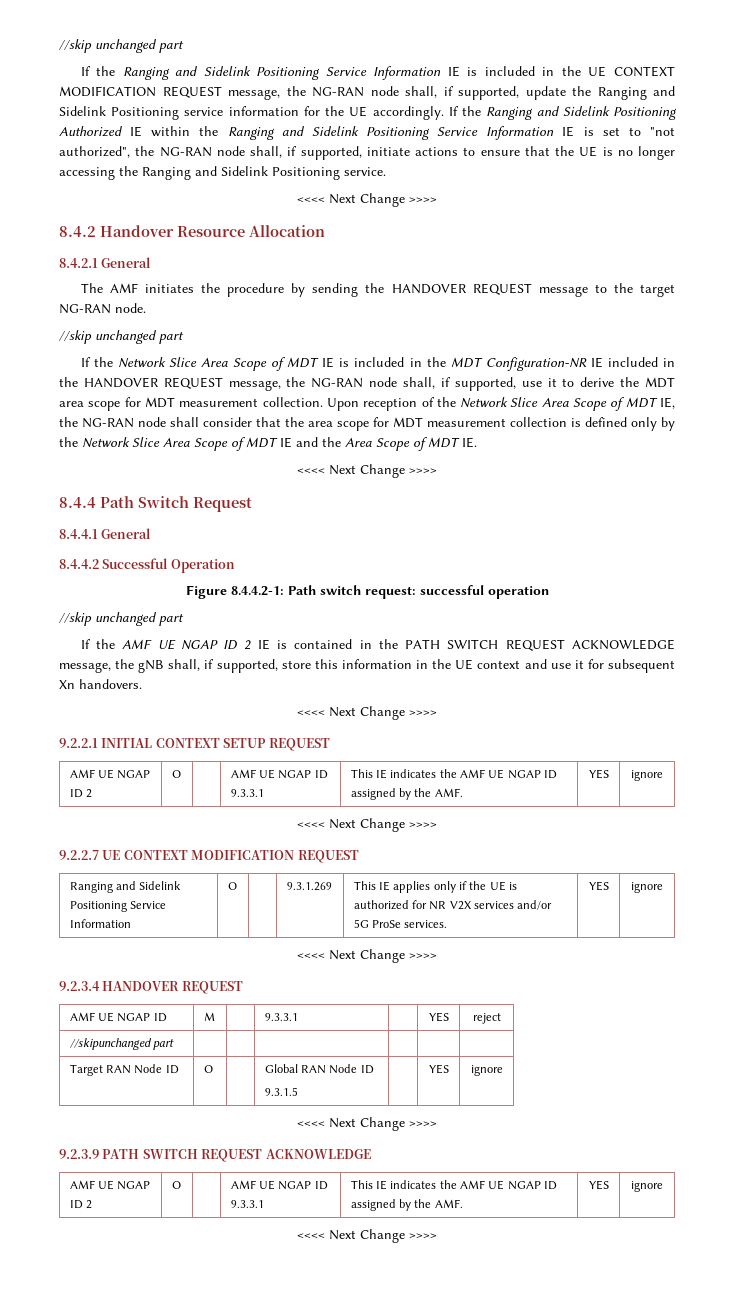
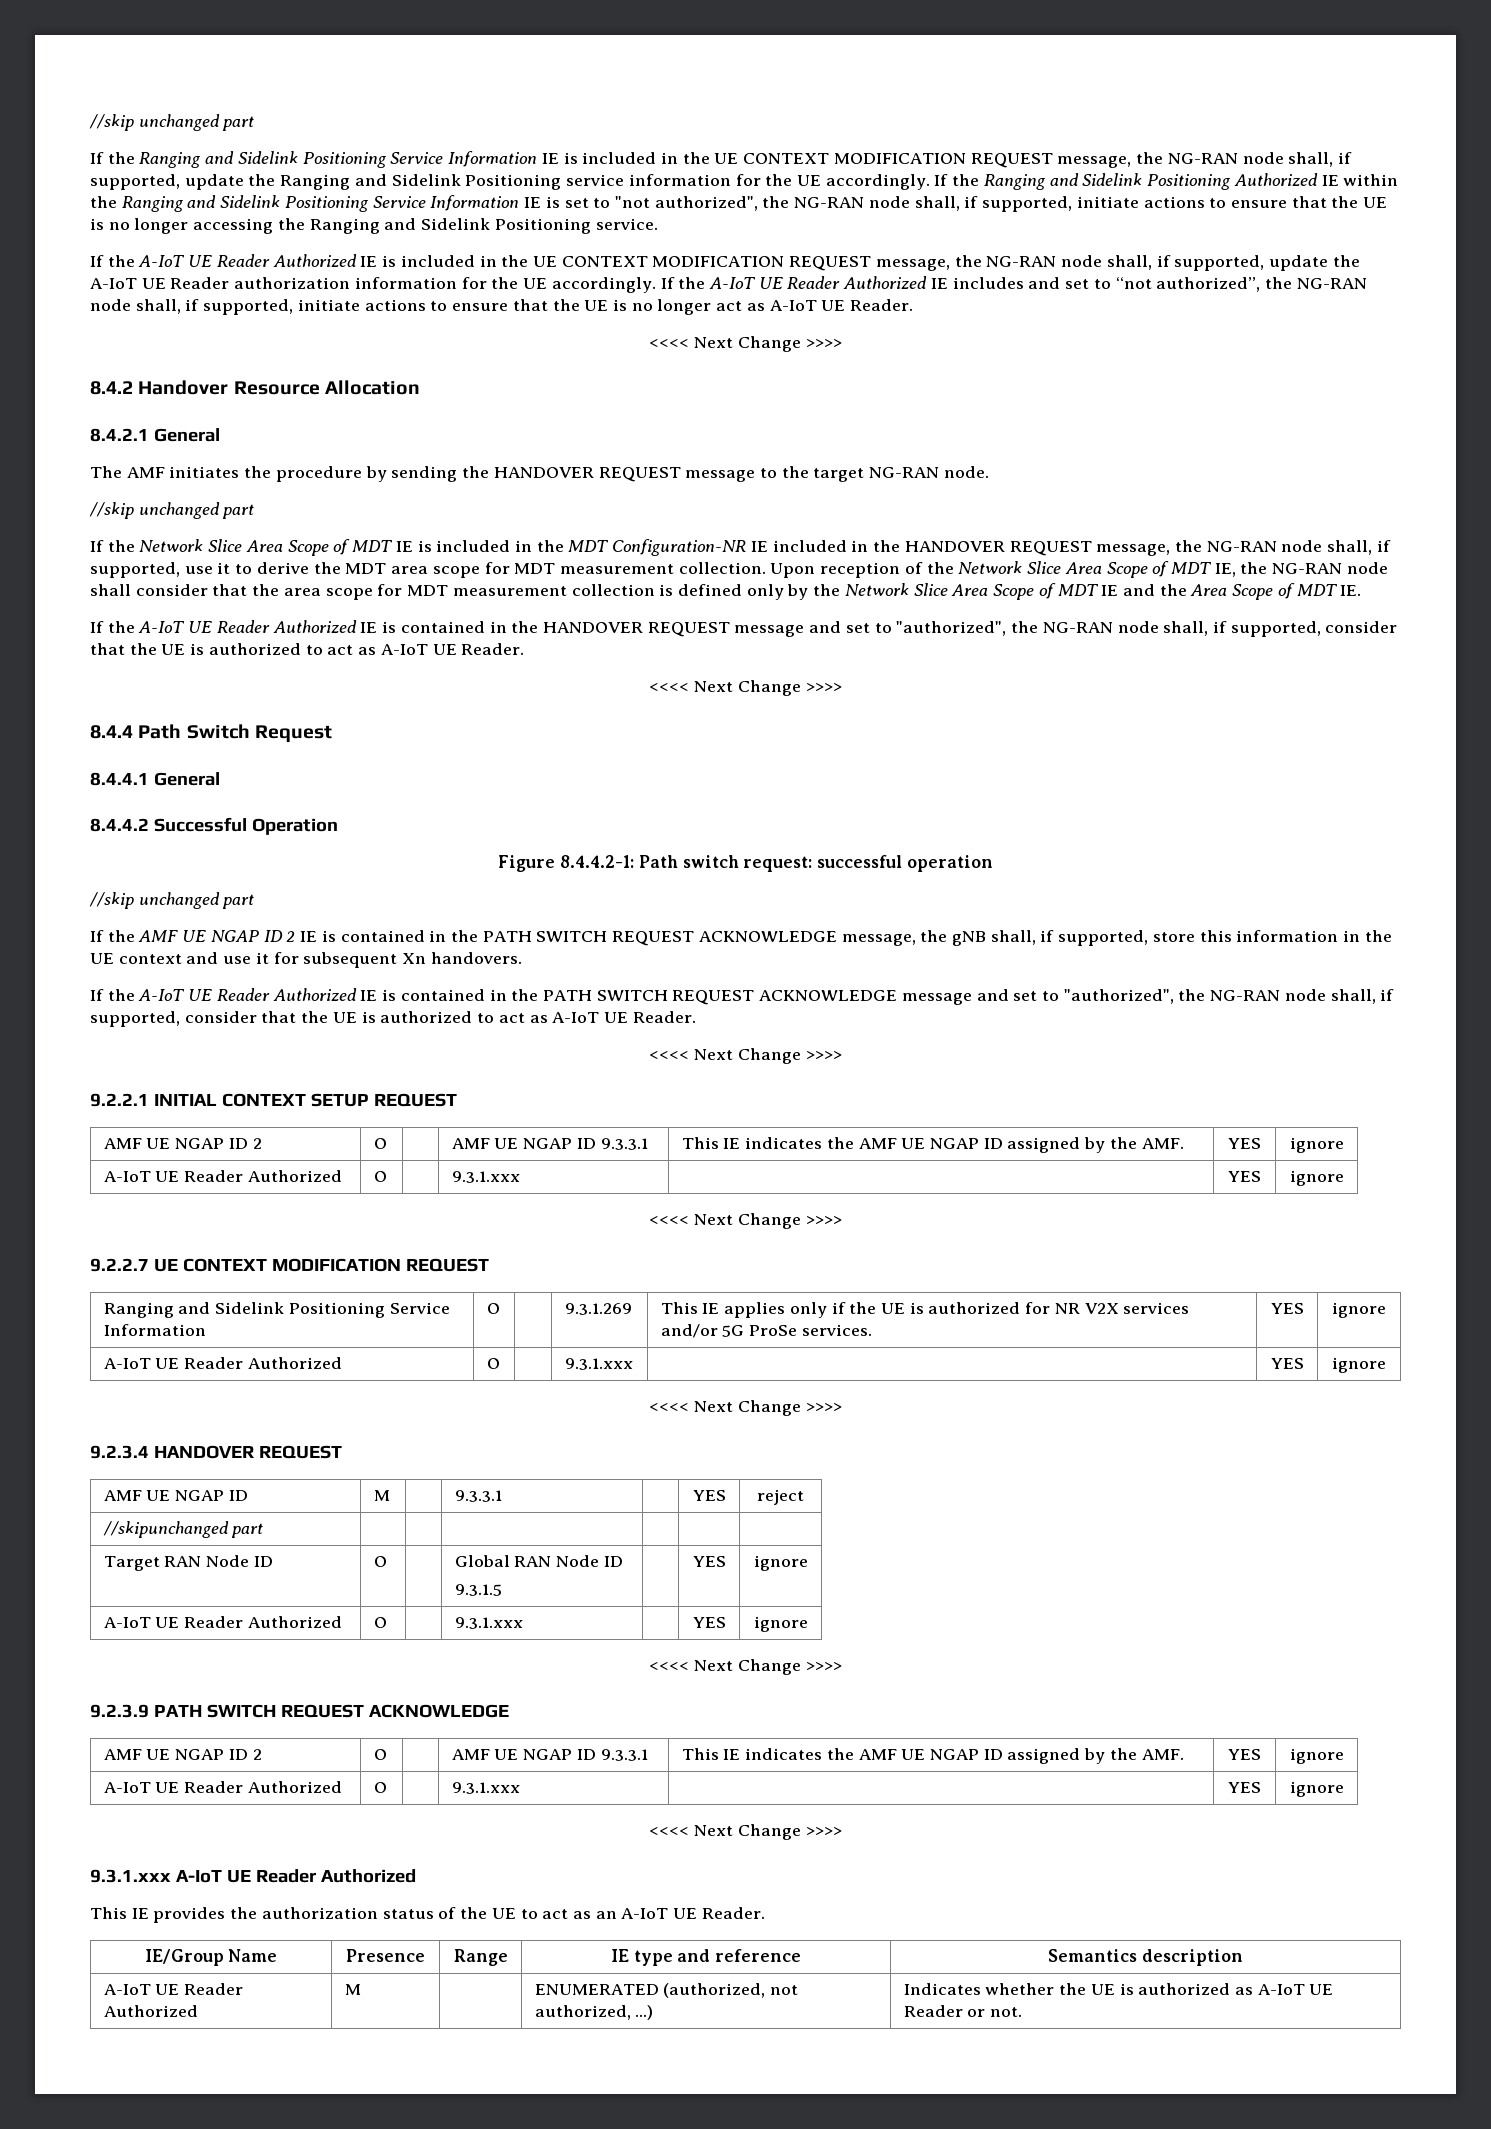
+ If the A-IoT UE Reader Authorized IE is included in the UE CONTEXT MODIFICATION REQUEST message, the NG-RAN node shall, if supported, update the A-IoT UE Reader authorization information for the UE accordingly. If the A-IoT UE Reader Authorized IE includes and set to “not authorized”, the NG-RAN node shall, if supported, initiate actions to ensure that the UE is no longer act as A-IoT UE Reader.
+ If the A-IoT UE Reader Authorized IE is contained in the HANDOVER REQUEST message and set to "authorized", the NG-RAN node shall, if supported, consider that the UE is authorized to act as A-IoT UE Reader.
+ If the A-IoT UE Reader Authorized IE is contained in the PATH SWITCH REQUEST ACKNOWLEDGE message and set to "authorized", the NG-RAN node shall, if supported, consider that the UE is authorized to act as A-IoT UE Reader.
  9.2.2.1 INITIAL CONTEXT SETUP REQUEST
  AMF UE NGAP ID 2 | O | | AMF UE NGAP ID 9.3.3.1 | This IE indicates the AMF UE NGAP ID assigned by the AMF. | YES | ignore
+ A-IoT UE Reader Authorized | O | | 9.3.1.xxx | | YES | ignore
  Ranging and Sidelink Positioning Service Information | O | | 9.3.1.269 | This IE applies only if the UE is authorized for NR V2X services and/or 5G ProSe services. | YES | ignore
+ A-IoT UE Reader Authorized | O | | 9.3.1.xxx | | YES | ignore
  Target RAN Node ID | O | | Global RAN Node ID
  9.3.1.5 | | YES | ignore
+ A-IoT UE Reader Authorized | O | | 9.3.1.xxx | | YES | ignore
  9.2.3.9 PATH SWITCH REQUEST ACKNOWLEDGE
  AMF UE NGAP ID 2 | O | | AMF UE NGAP ID 9.3.3.1 | This IE indicates the AMF UE NGAP ID assigned by the AMF. | YES | ignore
+ A-IoT UE Reader Authorized | O | | 9.3.1.xxx | | YES | ignore
  <<<< Next Change >>>>
+ 9.3.1.xxx A-IoT UE Reader Authorized
+ This IE provides the authorization status of the UE to act as an A-IoT UE Reader.
+ IE/Group Name | Presence | Range | IE type and reference | Semantics description
+ A-IoT UE Reader Authorized | M | | ENUMERATED (authorized, not authorized, ...) | Indicates whether the UE is authorized as A-IoT UE Reader or not.

